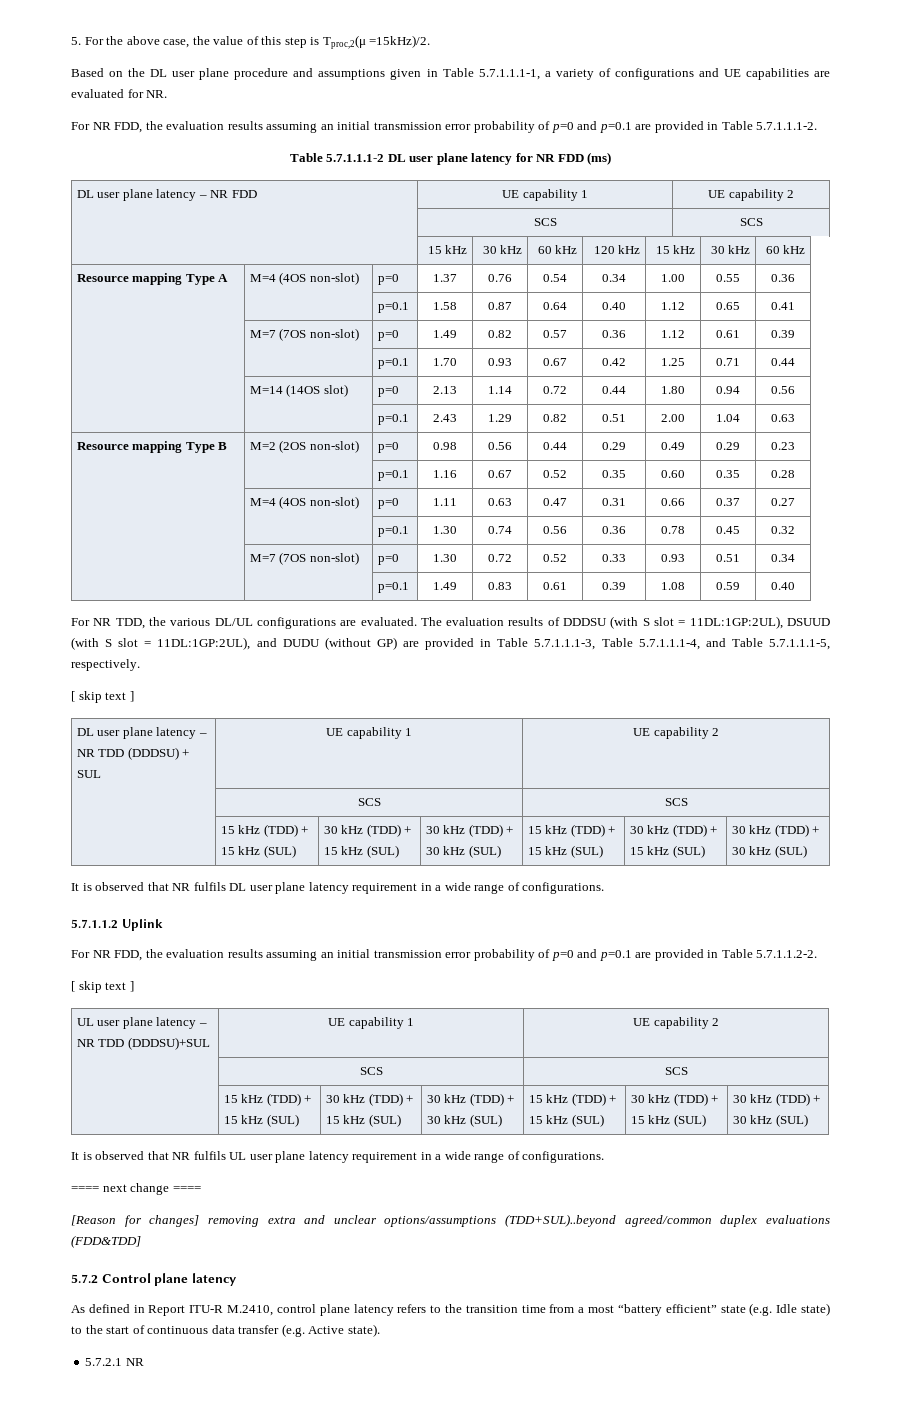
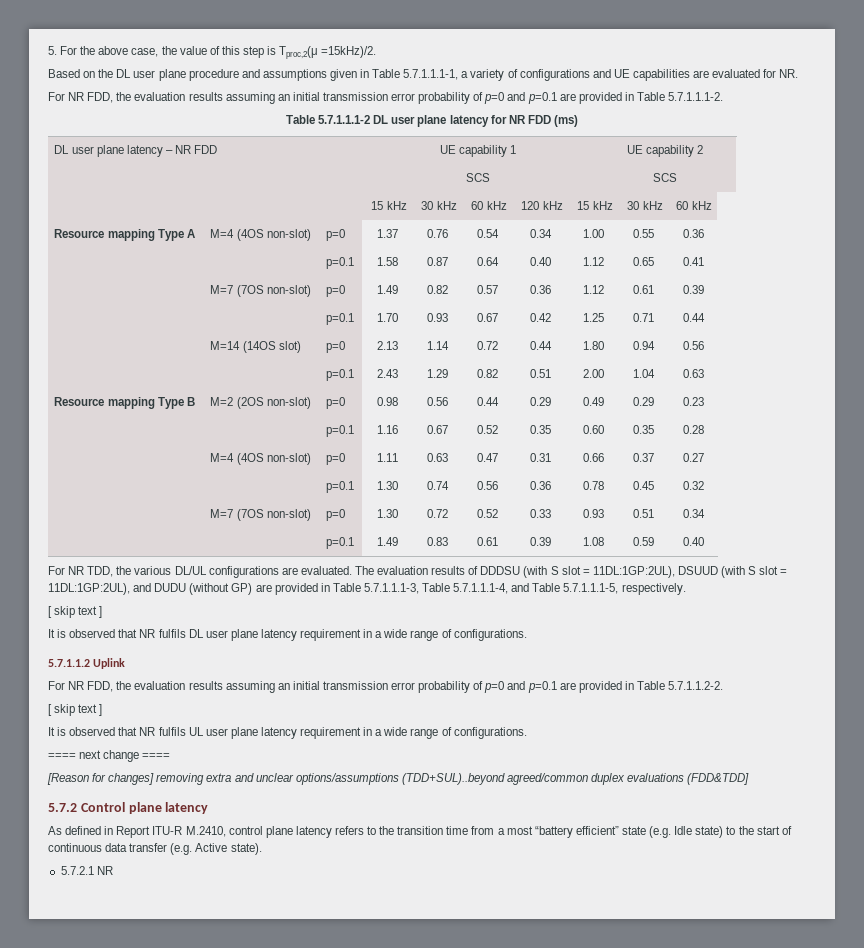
- DL user plane latency – NR TDD (DDDSU) + SUL | UE capability 1 | UE capability 2
- | SCS | SCS
- | 15 kHz (TDD) + 15 kHz (SUL) | 30 kHz (TDD) + 15 kHz (SUL) | 30 kHz (TDD) + 30 kHz (SUL) | 15 kHz (TDD) + 15 kHz (SUL) | 30 kHz (TDD) + 15 kHz (SUL) | 30 kHz (TDD) + 30 kHz (SUL)
- UL user plane latency – NR TDD (DDDSU)+SUL | UE capability 1 | UE capability 2
- | SCS | SCS
- | 15 kHz (TDD) + 15 kHz (SUL) | 30 kHz (TDD) + 15 kHz (SUL) | 30 kHz (TDD) + 30 kHz (SUL) | 15 kHz (TDD) + 15 kHz (SUL) | 30 kHz (TDD) + 15 kHz (SUL) | 30 kHz (TDD) + 30 kHz (SUL)

